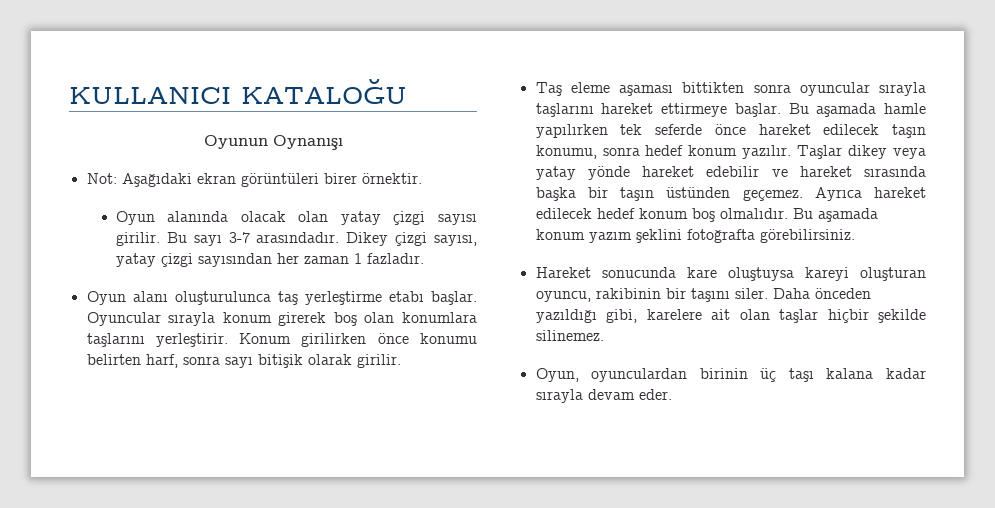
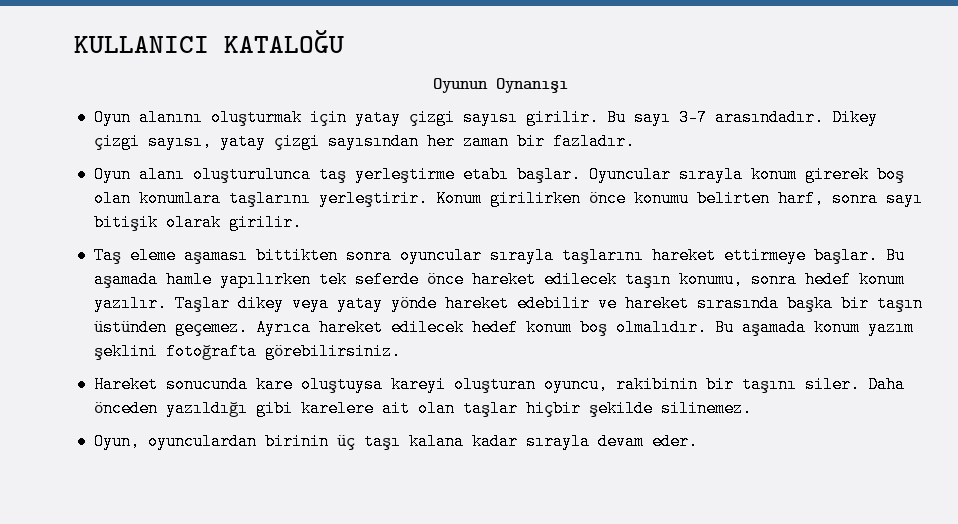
- Not: Aşağıdaki ekran görüntüleri birer örnektir.
- Oyun alanında olacak olan yatay çizgi sayısı girilir.
+ Oyun alanını oluşturmak için yatay çizgi sayısı girilir.
- Dikey çizgi sayısı, yatay çizgi sayısından her zaman 1 fazladır.
+ Dikey çizgi sayısı, yatay çizgi sayısından her zaman bir fazladır.
- Daha önceden yazıldığı gibi, karelere ait olan taşlar hiçbir şekilde silinemez.
+ Daha önceden yazıldığı gibi karelere ait olan taşlar hiçbir şekilde silinemez.

